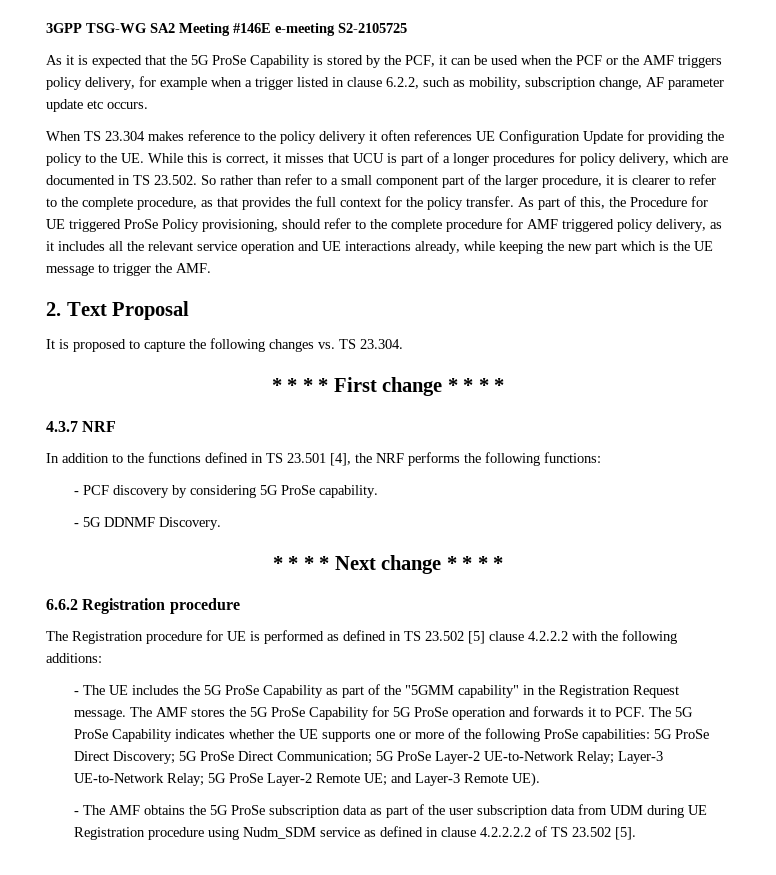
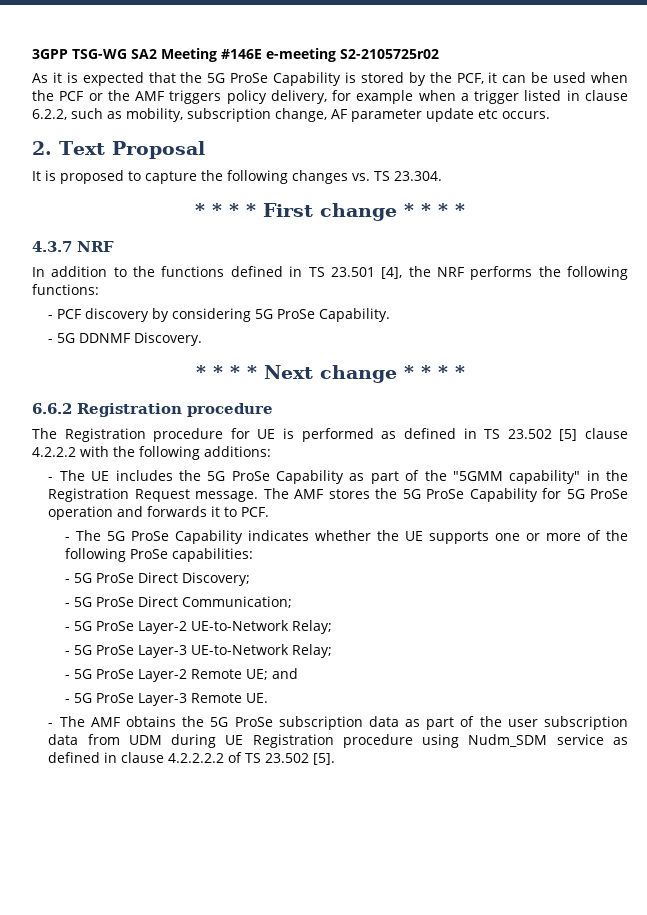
- 3GPP TSG-WG SA2 Meeting #146E e-meeting S2-2105725
+ 3GPP TSG-WG SA2 Meeting #146E e-meeting S2-2105725r02
- When TS 23.304 makes reference to the policy delivery it often references UE Configuration Update for providing the policy to the UE. While this is correct, it misses that UCU is part of a longer procedures for policy delivery, which are documented in TS 23.502. So rather than refer to a small component part of the larger procedure, it is clearer to refer to the complete procedure, as that provides the full context for the policy transfer. As part of this, the Procedure for UE triggered ProSe Policy provisioning, should refer to the complete procedure for AMF triggered policy delivery, as it includes all the relevant service operation and UE interactions already, while keeping the new part which is the UE message to trigger the AMF.
- - PCF discovery by considering 5G ProSe capability.
+ - PCF discovery by considering 5G ProSe Capability.
- The AMF stores the 5G ProSe Capability for 5G ProSe operation and forwards it to PCF. The 5G ProSe Capability indicates whether the UE supports one or more of the following ProSe capabilities: 5G ProSe Direct Discovery; 5G ProSe Direct Communication; 5G ProSe Layer-2 UE-to-Network Relay; Layer-3 UE-to-Network Relay; 5G ProSe Layer-2 Remote UE; and Layer-3 Remote UE).
+ The AMF stores the 5G ProSe Capability for 5G ProSe operation and forwards it to PCF.
+ - The 5G ProSe Capability indicates whether the UE supports one or more of the following ProSe capabilities:
+ - 5G ProSe Direct Discovery;
+ - 5G ProSe Direct Communication;
+ - 5G ProSe Layer-2 UE-to-Network Relay;
+ - 5G ProSe Layer-3 UE-to-Network Relay;
+ - 5G ProSe Layer-2 Remote UE; and
+ - 5G ProSe Layer-3 Remote UE.

